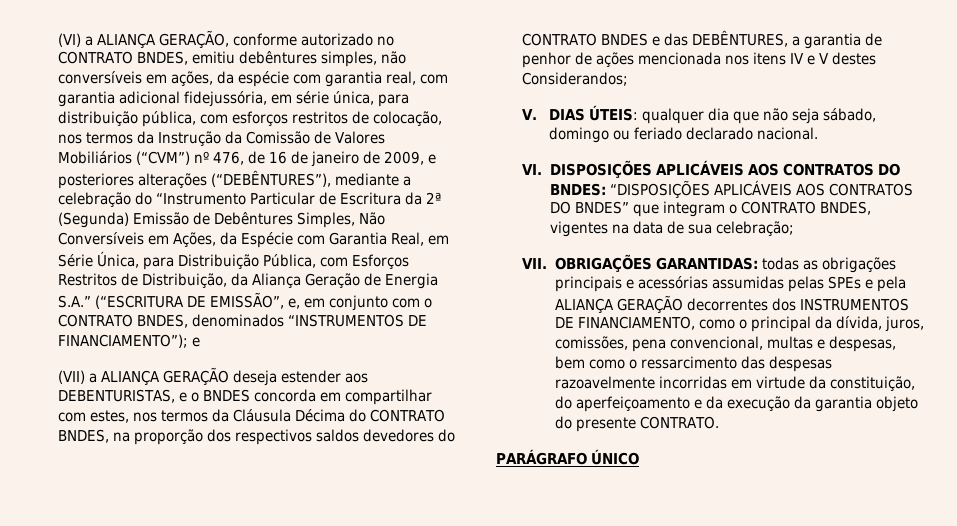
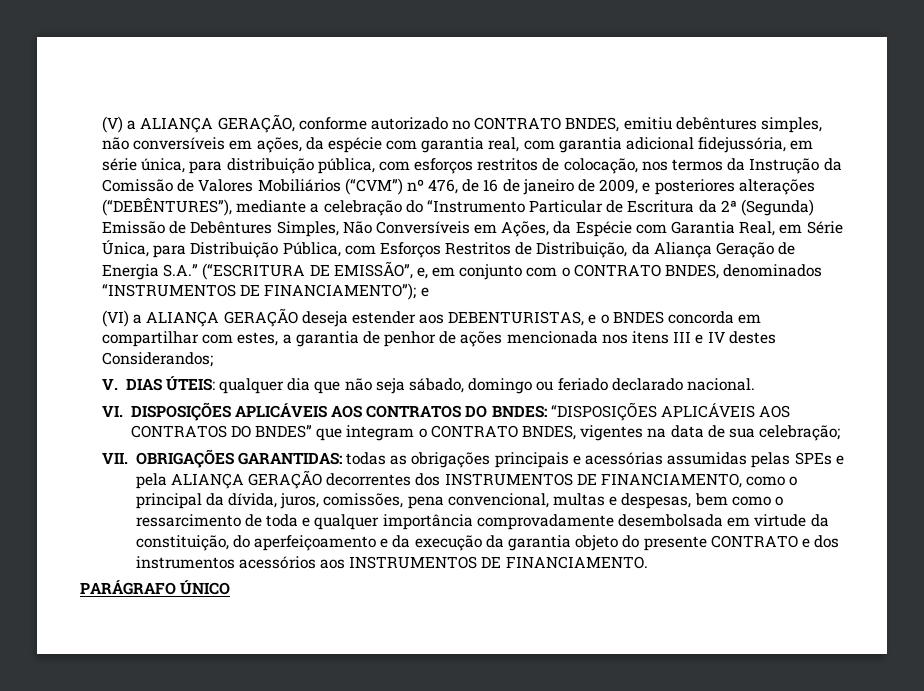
- (VI) a ALIANÇA GERAÇÃO, conforme autorizado no CONTRATO BNDES, emitiu debêntures simples, não conversíveis em ações, da espécie com garantia real, com garantia adicional fidejussória, em série única, para distribuição pública, com esforços restritos de colocação, nos termos da Instrução da Comissão de Valores Mobiliários (“CVM”) nº 476, de 16 de janeiro de 2009, e posteriores alterações (“DEBÊNTURES”), mediante a celebração do “Instrumento Particular de Escritura da 2ª (Segunda) Emissão de Debêntures Simples, Não Conversíveis em Ações, da Espécie com Garantia Real, em Série Única, para Distribuição Pública, com Esforços Restritos de Distribuição, da Aliança Geração de Energia S.A.” (“ESCRITURA DE EMISSÃO”, e, em conjunto com o CONTRATO BNDES, denominados “INSTRUMENTOS DE FINANCIAMENTO”);
+ (V) a ALIANÇA GERAÇÃO, conforme autorizado no CONTRATO BNDES, emitiu debêntures simples, não conversíveis em ações, da espécie com garantia real, com garantia adicional fidejussória, em série única, para distribuição pública, com esforços restritos de colocação, nos termos da Instrução da Comissão de Valores Mobiliários (“CVM”) nº 476, de 16 de janeiro de 2009, e posteriores alterações (“DEBÊNTURES”), mediante a celebração do “Instrumento Particular de Escritura da 2ª (Segunda) Emissão de Debêntures Simples, Não Conversíveis em Ações, da Espécie com Garantia Real, em Série Única, para Distribuição Pública, com Esforços Restritos de Distribuição, da Aliança Geração de Energia S.A.” (“ESCRITURA DE EMISSÃO”, e, em conjunto com o CONTRATO BNDES, denominados “INSTRUMENTOS DE FINANCIAMENTO”);
- (VII) a ALIANÇA GERAÇÃO deseja estender aos DEBENTURISTAS, e o BNDES concorda em compartilhar com estes, nos termos da Cláusula Décima do CONTRATO BNDES, na proporção dos respectivos saldos devedores do CONTRATO BNDES e das DEBÊNTURES, a garantia de penhor de ações mencionada nos itens IV e V destes Considerandos;
+ (VI) a ALIANÇA GERAÇÃO deseja estender aos DEBENTURISTAS, e o BNDES concorda em compartilhar com estes, a garantia de penhor de ações mencionada nos itens III e IV destes Considerandos;
- VII. OBRIGAÇÕES GARANTIDAS: todas as obrigações principais e acessórias assumidas pelas SPEs e pela ALIANÇA GERAÇÃO decorrentes dos INSTRUMENTOS DE FINANCIAMENTO, como o principal da dívida, juros, comissões, pena convencional, multas e despesas, bem como o ressarcimento das despesas razoavelmente incorridas em virtude da constituição, do aperfeiçoamento e da execução da garantia objeto do presente CONTRATO.
+ VII. OBRIGAÇÕES GARANTIDAS: todas as obrigações principais e acessórias assumidas pelas SPEs e pela ALIANÇA GERAÇÃO decorrentes dos INSTRUMENTOS DE FINANCIAMENTO, como o principal da dívida, juros, comissões, pena convencional, multas e despesas, bem como o ressarcimento de toda e qualquer importância comprovadamente desembolsada em virtude da constituição, do aperfeiçoamento e da execução da garantia objeto do presente CONTRATO e dos instrumentos acessórios aos INSTRUMENTOS DE FINANCIAMENTO.

